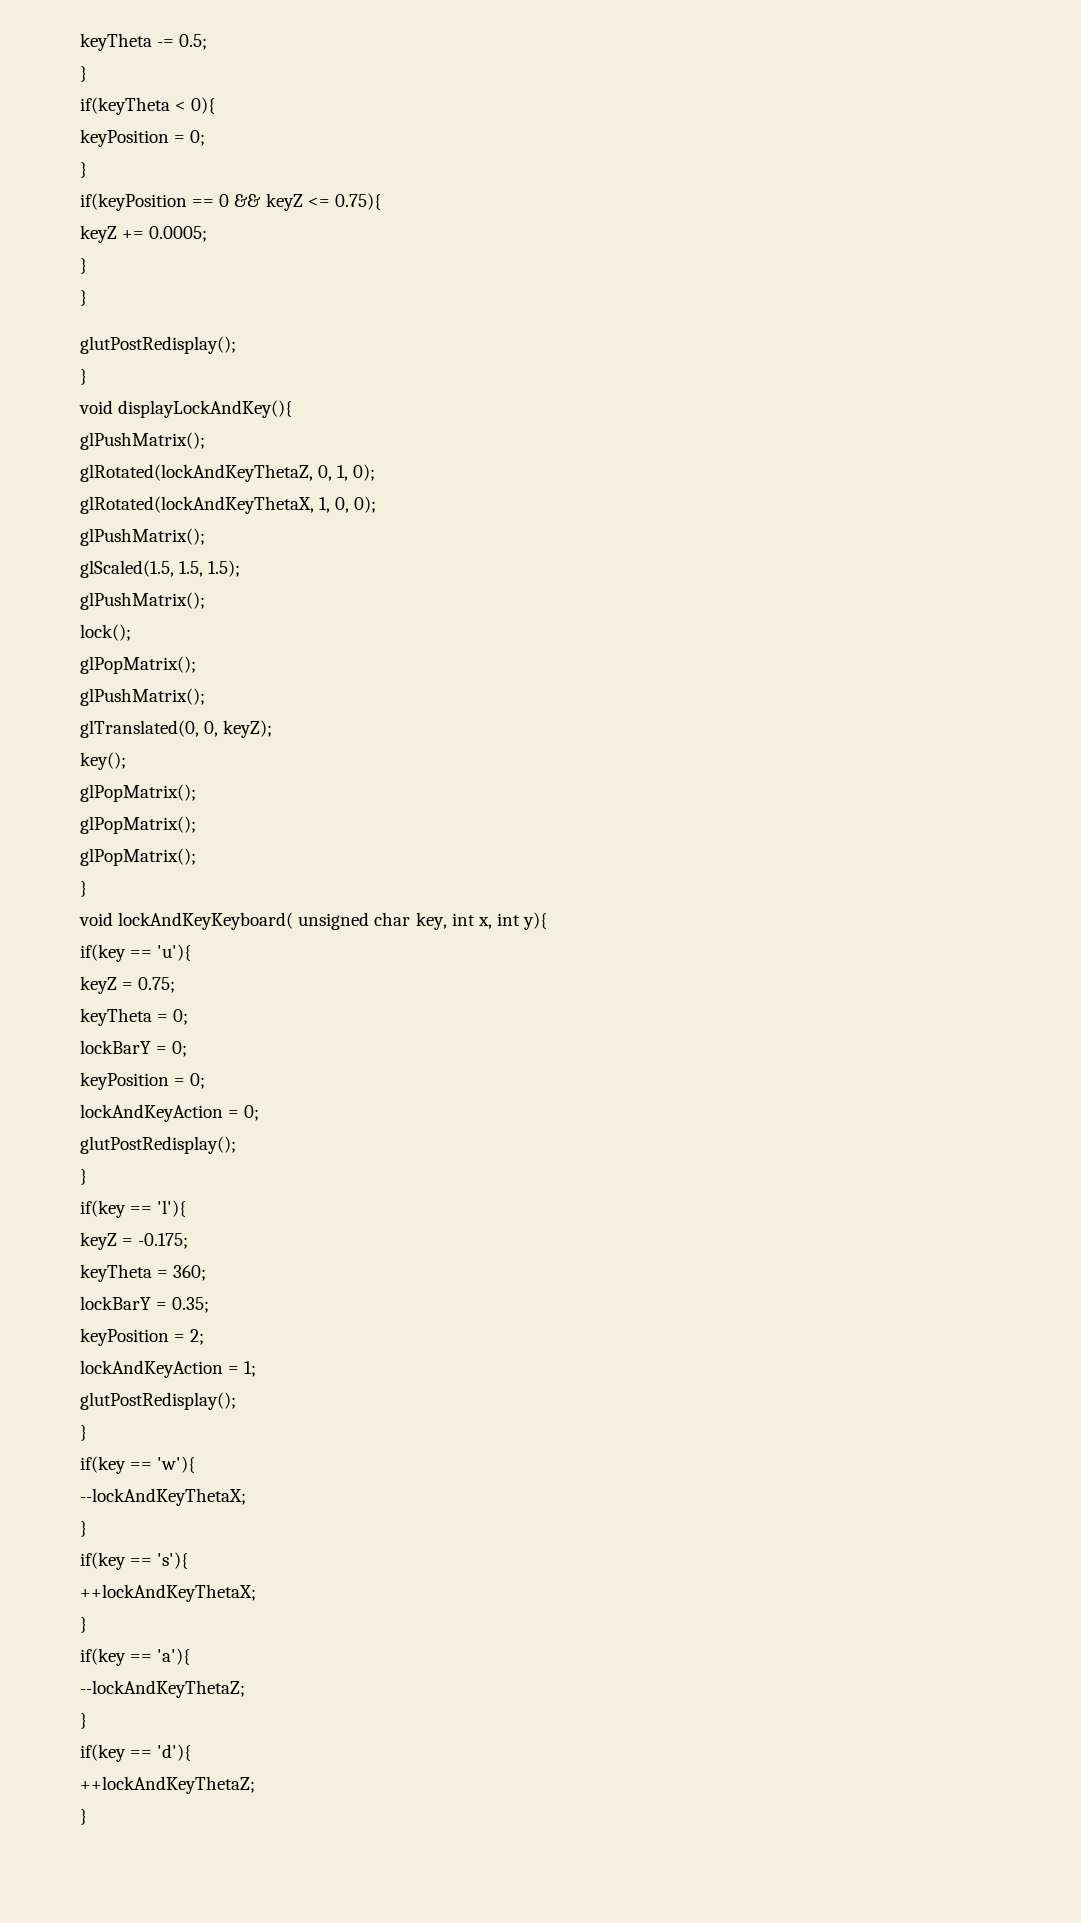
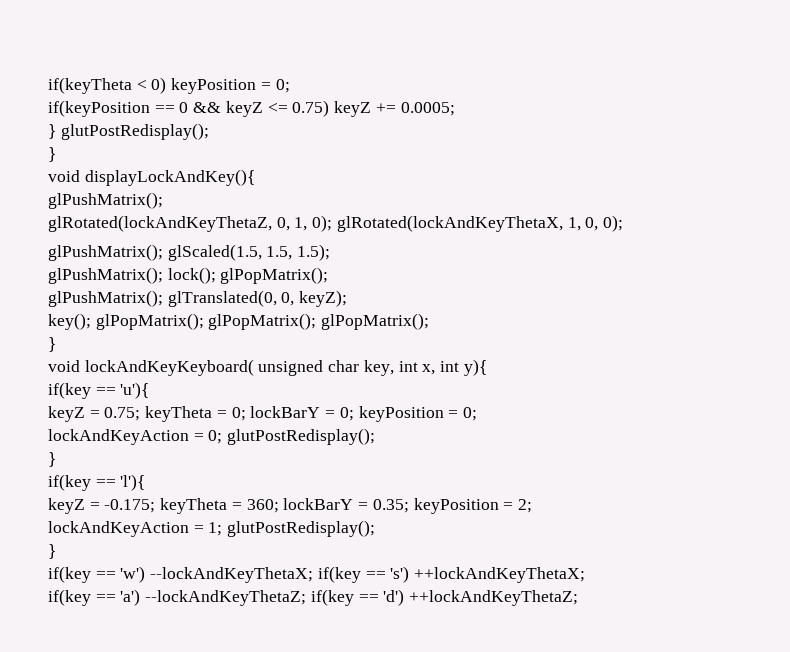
- keyTheta -= 0.5;
- }
- if(keyTheta < 0){
- keyPosition = 0;
- }
+ if(keyTheta < 0) keyPosition = 0;
- if(keyPosition == 0 && keyZ <= 0.75){
- keyZ += 0.0005;
- }
- }
- glutPostRedisplay();
+ if(keyPosition == 0 && keyZ <= 0.75) keyZ += 0.0005;
+ } glutPostRedisplay();
- glRotated(lockAndKeyThetaZ, 0, 1, 0);
- glRotated(lockAndKeyThetaX, 1, 0, 0);
- glPushMatrix();
- glScaled(1.5, 1.5, 1.5);
- glPushMatrix();
- lock();
- glPopMatrix();
- glPushMatrix();
- glTranslated(0, 0, keyZ);
+ glRotated(lockAndKeyThetaZ, 0, 1, 0); glRotated(lockAndKeyThetaX, 1, 0, 0);
+ glPushMatrix(); glScaled(1.5, 1.5, 1.5);
+ glPushMatrix(); lock(); glPopMatrix();
+ glPushMatrix(); glTranslated(0, 0, keyZ);
- key();
- glPopMatrix();
- glPopMatrix();
- glPopMatrix();
+ key(); glPopMatrix(); glPopMatrix(); glPopMatrix();
- keyZ = 0.75;
- keyTheta = 0;
- lockBarY = 0;
- keyPosition = 0;
+ keyZ = 0.75; keyTheta = 0; lockBarY = 0; keyPosition = 0;
- lockAndKeyAction = 0;
- glutPostRedisplay();
+ lockAndKeyAction = 0; glutPostRedisplay();
- keyZ = -0.175;
- keyTheta = 360;
- lockBarY = 0.35;
- keyPosition = 2;
+ keyZ = -0.175; keyTheta = 360; lockBarY = 0.35; keyPosition = 2;
- lockAndKeyAction = 1;
- glutPostRedisplay();
+ lockAndKeyAction = 1; glutPostRedisplay();
  }
- if(key == 'w'){
- --lockAndKeyThetaX;
- }
- if(key == 's'){
- ++lockAndKeyThetaX;
- }
- if(key == 'a'){
- --lockAndKeyThetaZ;
- }
- if(key == 'd'){
- ++lockAndKeyThetaZ;
- }
+ if(key == 'w') --lockAndKeyThetaX; if(key == 's') ++lockAndKeyThetaX;
+ if(key == 'a') --lockAndKeyThetaZ; if(key == 'd') ++lockAndKeyThetaZ;

